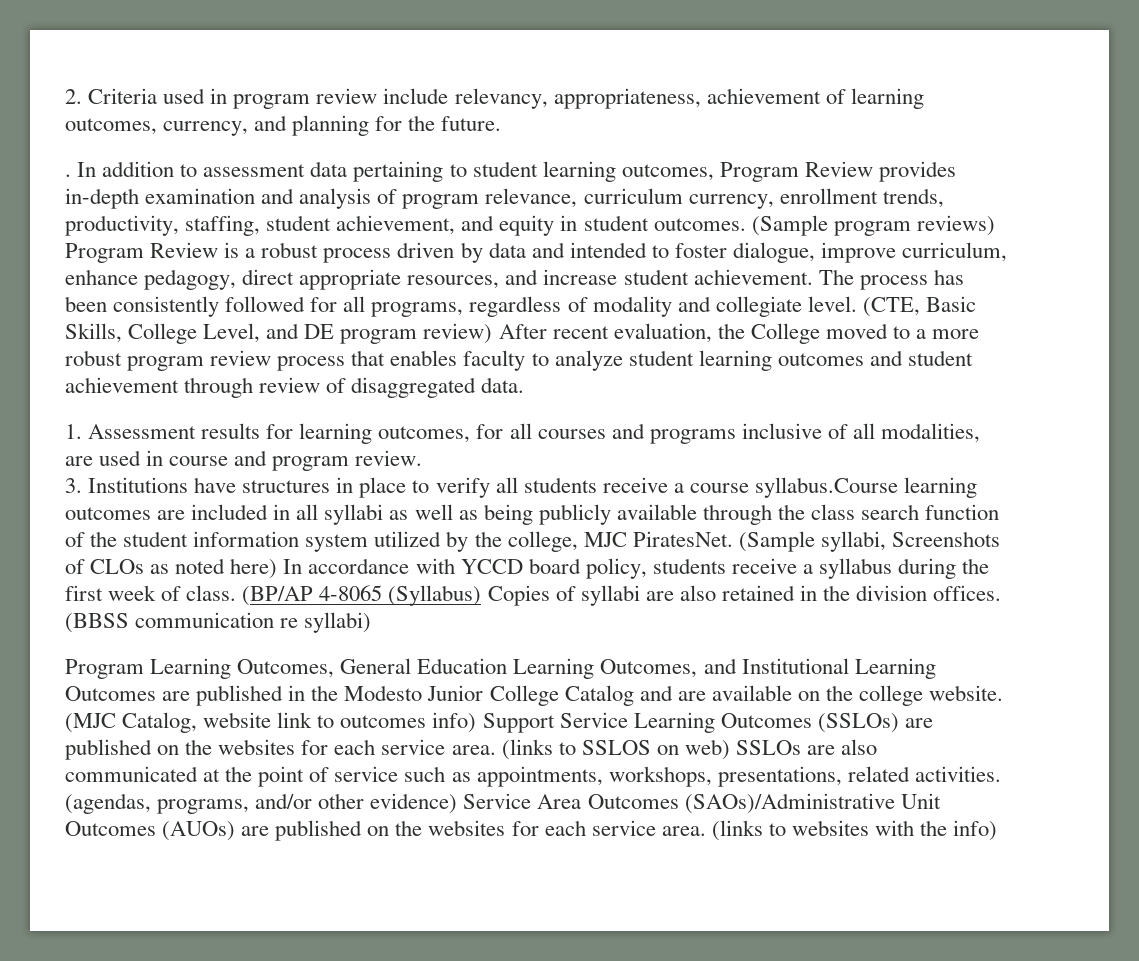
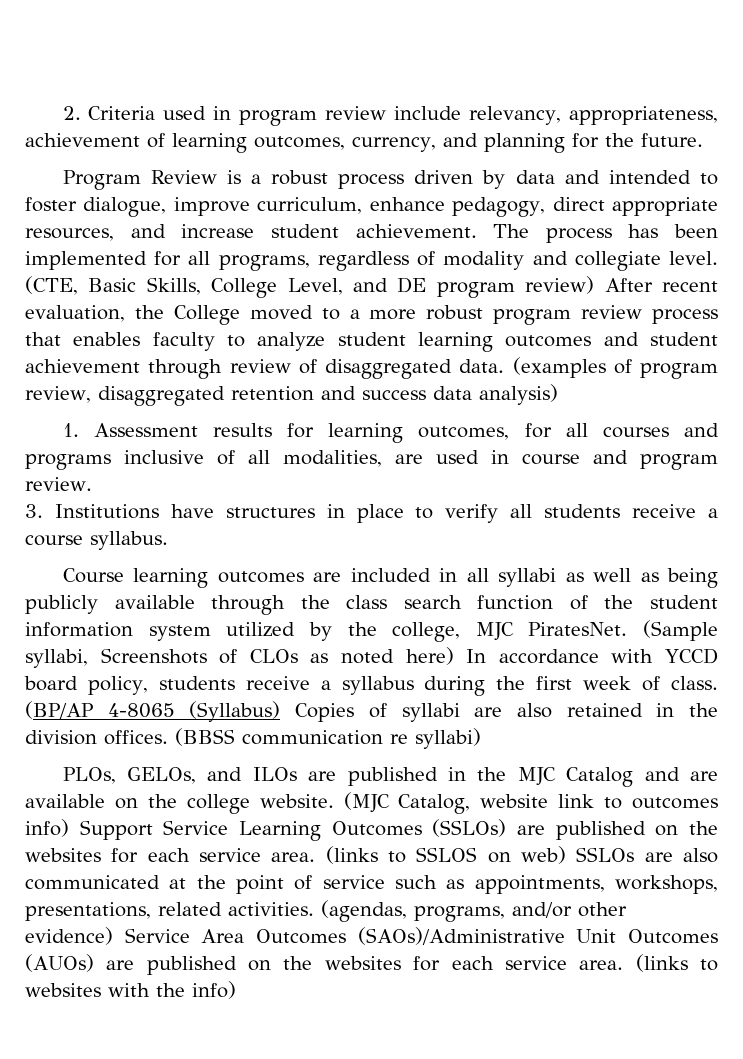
- . In addition to assessment data pertaining to student learning outcomes, Program Review provides in-depth examination and analysis of program relevance, curriculum currency, enrollment trends, productivity, staffing, student achievement, and equity in student outcomes. (Sample program reviews) Program Review is a robust process driven by data and intended to foster dialogue, improve curriculum, enhance pedagogy, direct appropriate resources, and increase student achievement.
+ Program Review is a robust process driven by data and intended to foster dialogue, improve curriculum, enhance pedagogy, direct appropriate resources, and increase student achievement.
- The process has been consistently followed for all programs, regardless of modality and collegiate level.
+ The process has been implemented for all programs, regardless of modality and collegiate level.
+ (examples of program review, disaggregated retention and success data analysis)
- 3. Institutions have structures in place to verify all students receive a course syllabus.Course learning outcomes are included in all syllabi as well as being publicly available through the class search function of the student information system utilized by the college, MJC PiratesNet.
+ 3. Institutions have structures in place to verify all students receive a course syllabus.
+ Course learning outcomes are included in all syllabi as well as being publicly available through the class search function of the student information system utilized by the college, MJC PiratesNet.
- Program Learning Outcomes, General Education Learning Outcomes, and Institutional Learning Outcomes are published in the Modesto Junior College Catalog and are available on the college website.
+ PLOs, GELOs, and ILOs are published in the MJC Catalog and are available on the college website.

